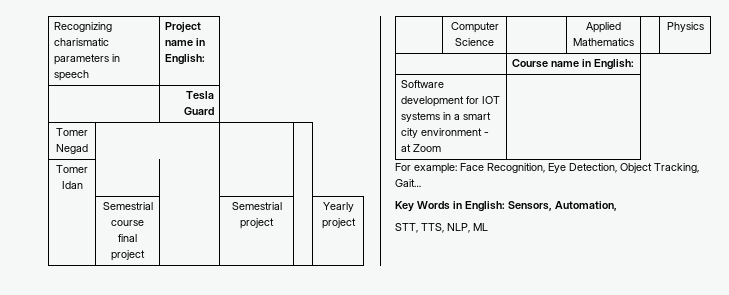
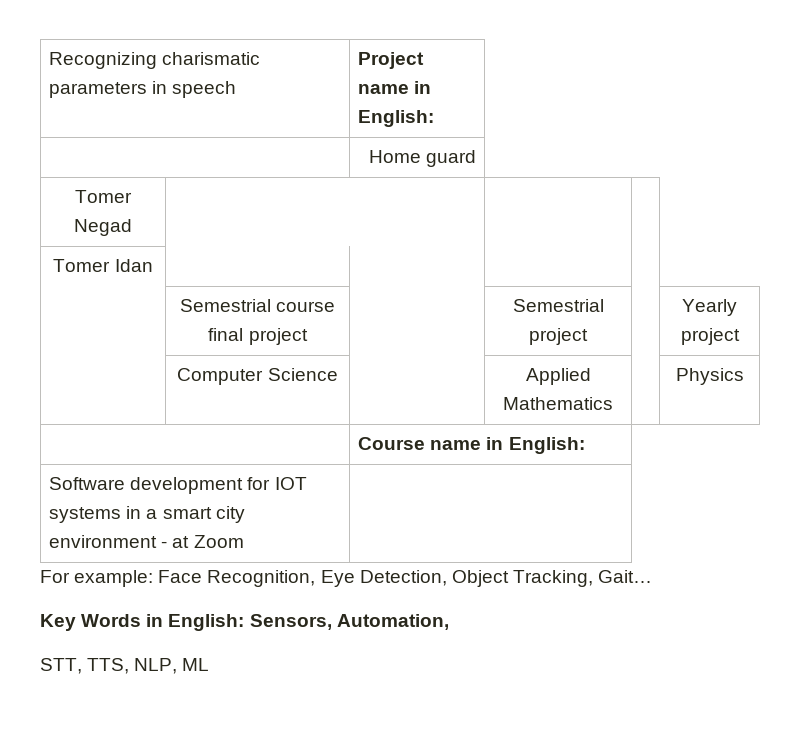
- | Tesla Guard
+ | Home guard

